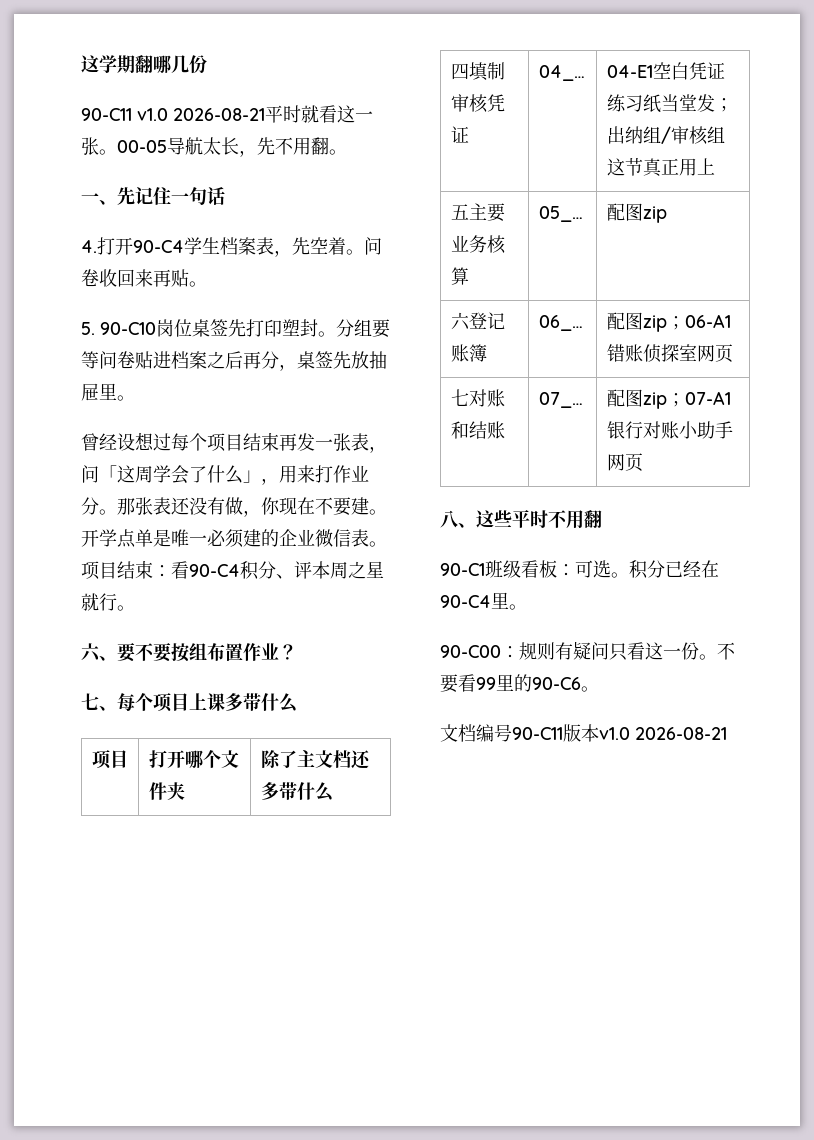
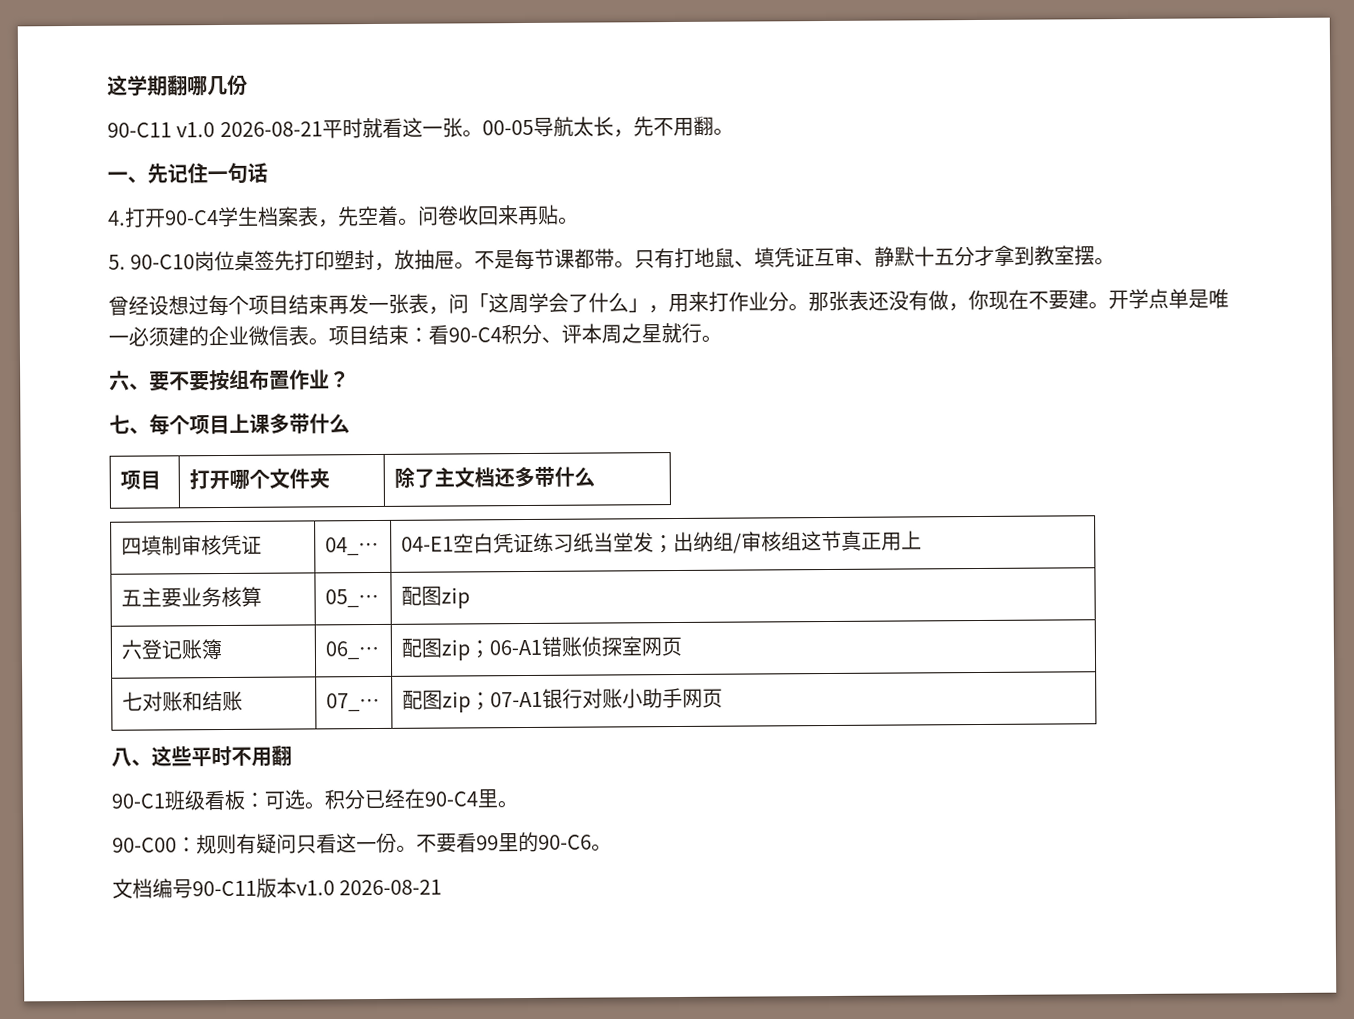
- 5. 90-C10岗位桌签先打印塑封。分组要等问卷贴进档案之后再分，桌签先放抽屉里。
+ 5. 90-C10岗位桌签先打印塑封，放抽屉。不是每节课都带。只有打地鼠、填凭证互审、静默十五分才拿到教室摆。

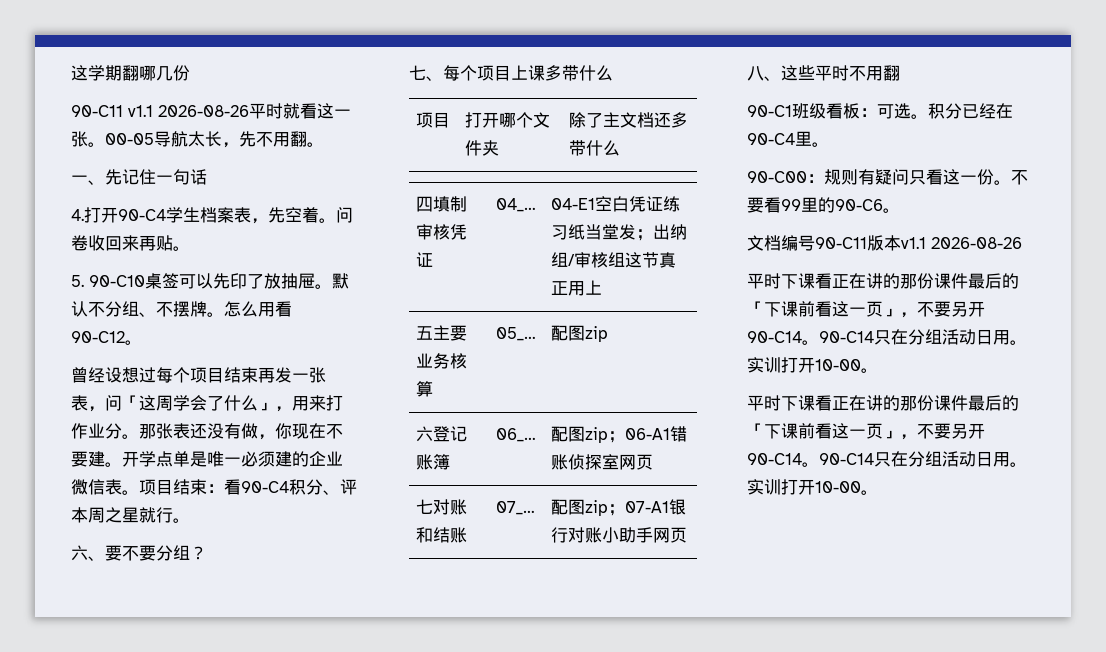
- 90-C11 v1.0 2026-08-21平时就看这一张。
+ 90-C11 v1.1 2026-08-26平时就看这一张。
- 5. 90-C10岗位桌签先打印塑封，放抽屉。不是每节课都带。只有打地鼠、填凭证互审、静默十五分才拿到教室摆。
+ 5. 90-C10桌签可以先印了放抽屉。默认不分组、不摆牌。怎么用看90-C12。
- 六、要不要按组布置作业？
+ 六、要不要分组？
- 文档编号90-C11版本v1.0 2026-08-21
+ 文档编号90-C11版本v1.1 2026-08-26
+ 平时下课看正在讲的那份课件最后的「下课前看这一页」，不要另开90-C14。90-C14只在分组活动日用。实训打开10-00。
+ 平时下课看正在讲的那份课件最后的「下课前看这一页」，不要另开90-C14。90-C14只在分组活动日用。实训打开10-00。

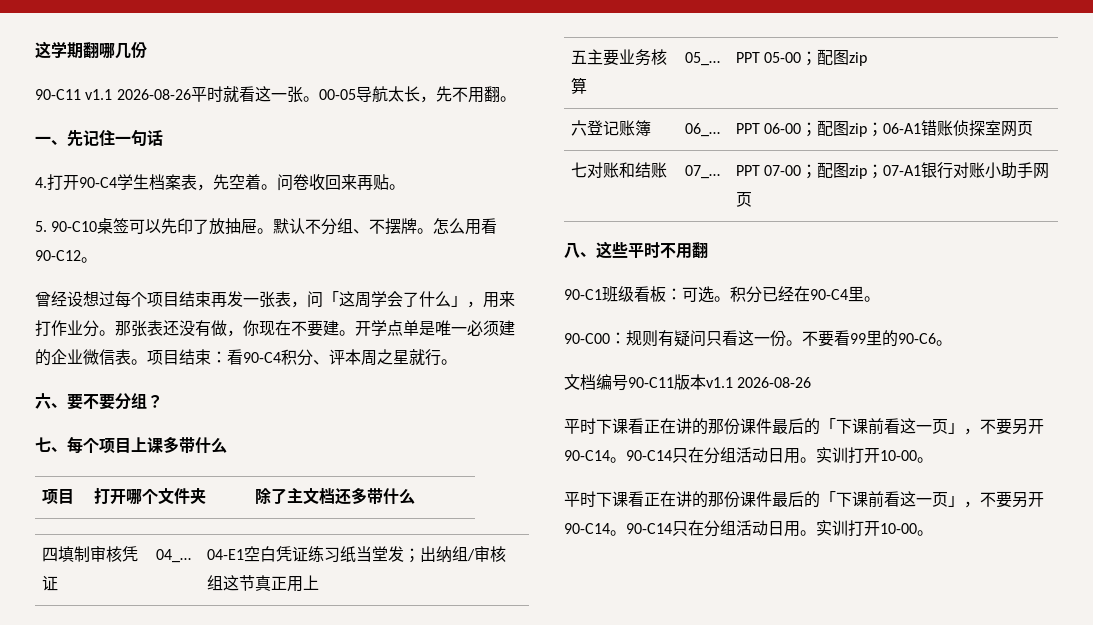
- 五主要业务核算 | 05_… | 配图zip
+ 五主要业务核算 | 05_… | PPT 05-00；配图zip
- 六登记账簿 | 06_… | 配图zip；06-A1错账侦探室网页
+ 六登记账簿 | 06_… | PPT 06-00；配图zip；06-A1错账侦探室网页
- 七对账和结账 | 07_… | 配图zip；07-A1银行对账小助手网页
+ 七对账和结账 | 07_… | PPT 07-00；配图zip；07-A1银行对账小助手网页

